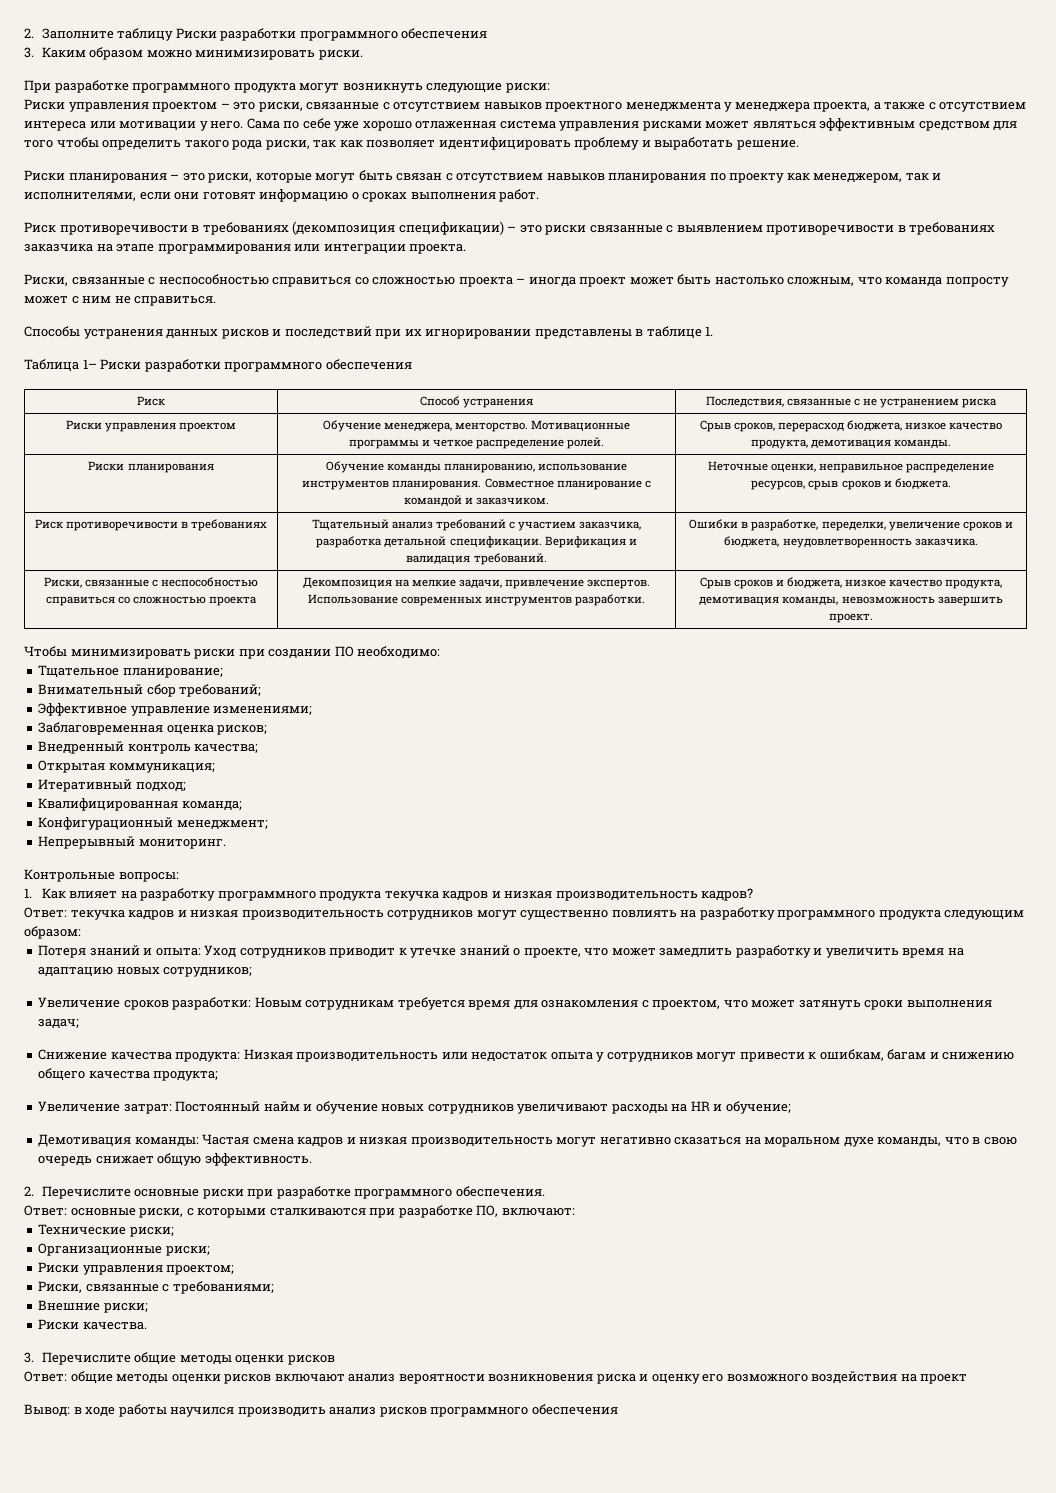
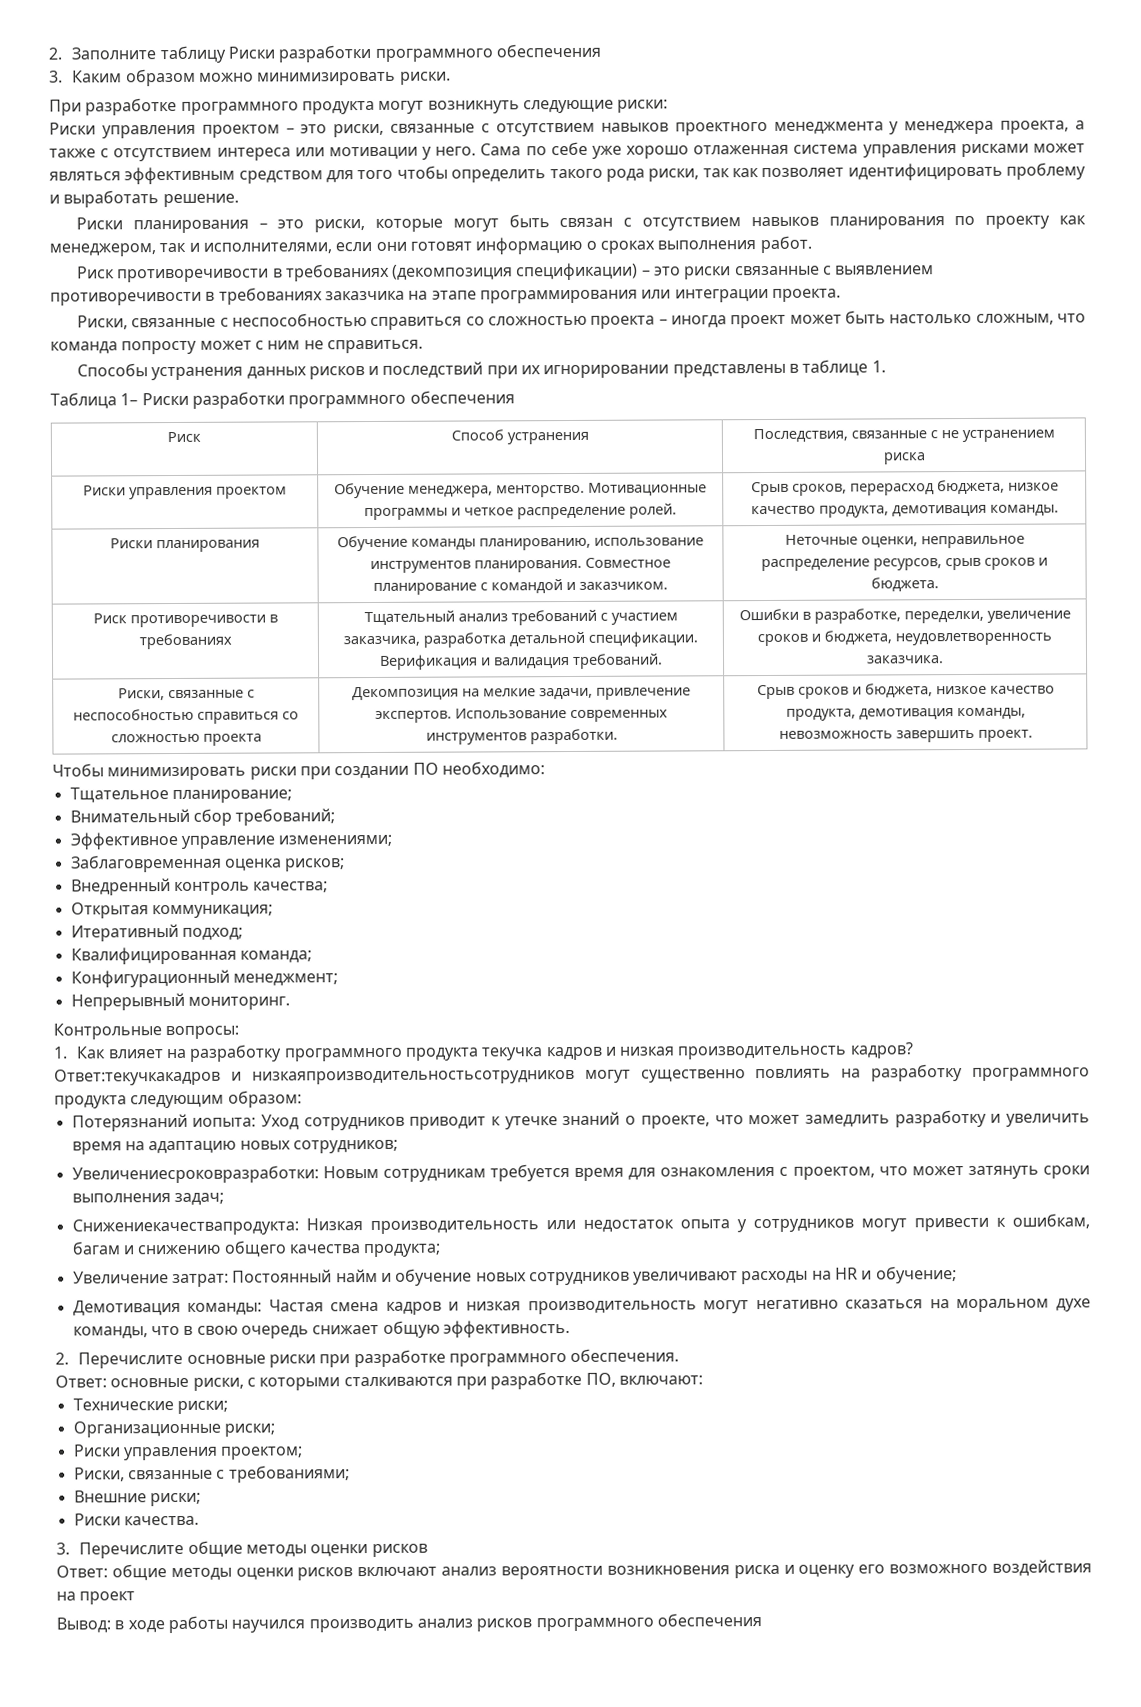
- Ответ: текучка кадров и низкая производительность сотрудников могут существенно повлиять на разработку программного продукта следующим образом:
+ Ответ:текучкакадров и низкаяпроизводительностьсотрудников могут существенно повлиять на разработку программного продукта следующим образом:
- Потеря знаний и опыта: Уход сотрудников приводит к утечке знаний о проекте, что может замедлить разработку и увеличить время на адаптацию новых сотрудников;
+ Потерязнаний иопыта: Уход сотрудников приводит к утечке знаний о проекте, что может замедлить разработку и увеличить время на адаптацию новых сотрудников;
- Увеличение сроков разработки: Новым сотрудникам требуется время для ознакомления с проектом, что может затянуть сроки выполнения задач;
+ Увеличениесроковразработки: Новым сотрудникам требуется время для ознакомления с проектом, что может затянуть сроки выполнения задач;
- Снижение качества продукта: Низкая производительность или недостаток опыта у сотрудников могут привести к ошибкам, багам и снижению общего качества продукта;
+ Снижениекачествапродукта: Низкая производительность или недостаток опыта у сотрудников могут привести к ошибкам, багам и снижению общего качества продукта;

